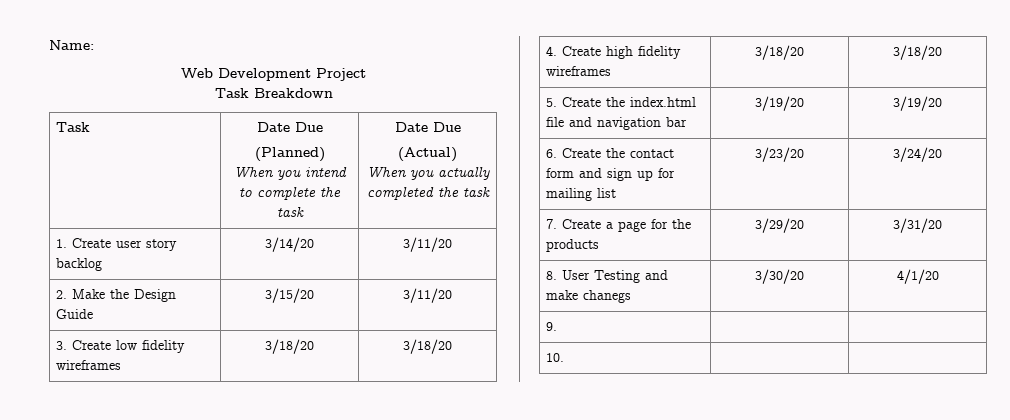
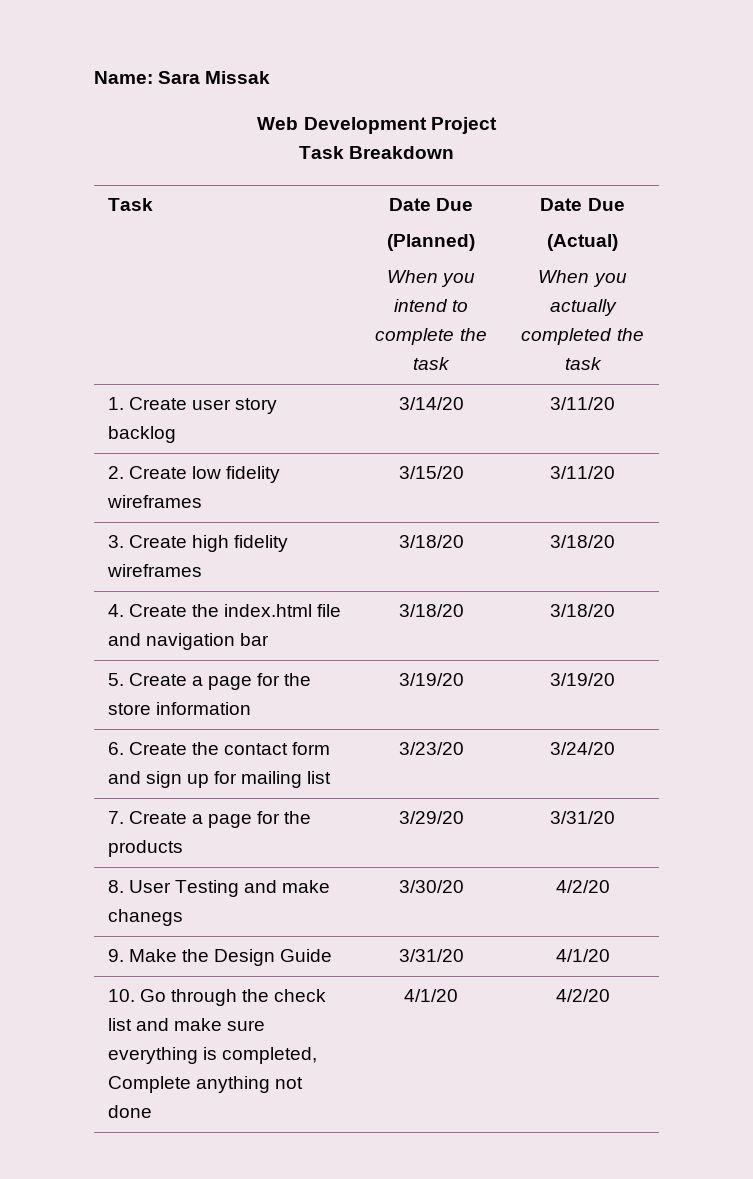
- Name:
+ Name: Sara Missak
- 2. Make the Design Guide | 3/15/20 | 3/11/20
+ 2. Create low fidelity wireframes | 3/15/20 | 3/11/20
- 3. Create low fidelity wireframes | 3/18/20 | 3/18/20
+ 3. Create high fidelity wireframes | 3/18/20 | 3/18/20
- 4. Create high fidelity wireframes | 3/18/20 | 3/18/20
- 5. Create the index.html file and navigation bar | 3/19/20 | 3/19/20
+ 4. Create the index.html file and navigation bar | 3/18/20 | 3/18/20
+ 5. Create a page for the store information | 3/19/20 | 3/19/20
- 8. User Testing and make chanegs | 3/30/20 | 4/1/20
- 9. | |
- 10. | |
+ 8. User Testing and make chanegs | 3/30/20 | 4/2/20
+ 9. Make the Design Guide | 3/31/20 | 4/1/20
+ 10. Go through the check list and make sure everything is completed, Complete anything not done | 4/1/20 | 4/2/20

